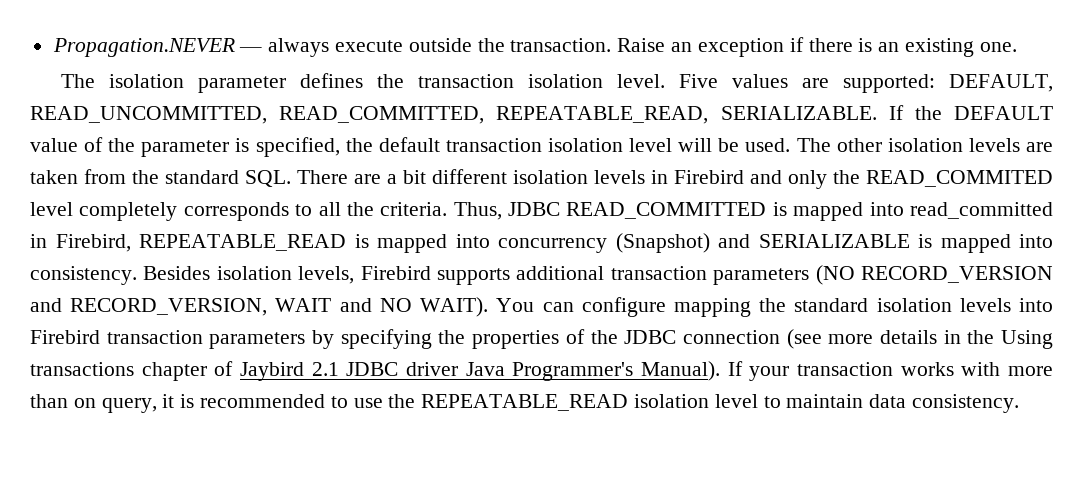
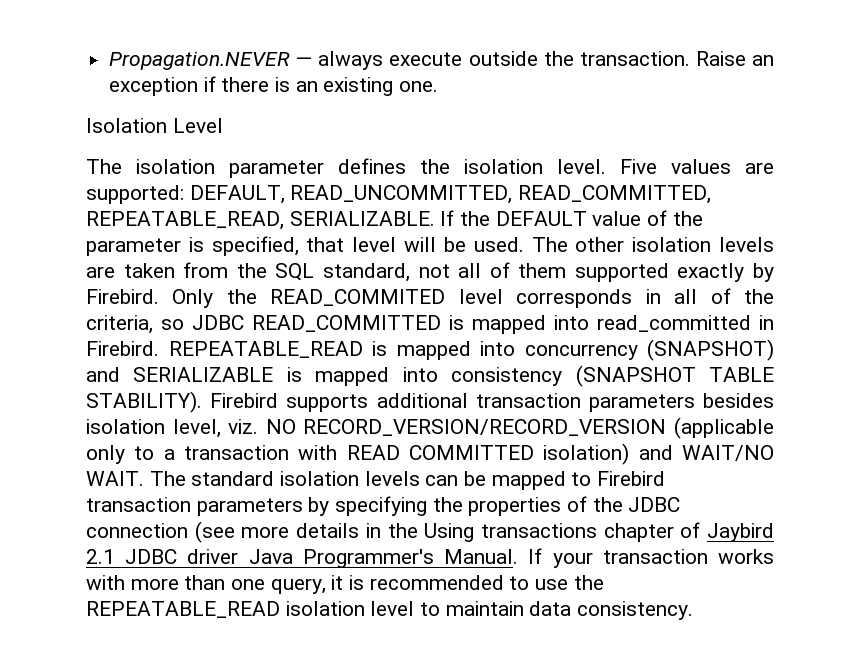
+ Isolation Level
- The isolation parameter defines the transaction isolation level.
+ The isolation parameter defines the isolation level.
- If the DEFAULT value of the parameter is specified, the default transaction isolation level will be used.
+ If the DEFAULT value of the parameter is specified, that level will be used.
- The other isolation levels are taken from the standard SQL. There are a bit different isolation levels in Firebird and only the READ_COMMITED level completely corresponds to all the criteria. Thus, JDBC READ_COMMITTED is mapped into read_committed in Firebird, REPEATABLE_READ is mapped into concurrency (Snapshot) and SERIALIZABLE is mapped into consistency. Besides isolation levels, Firebird supports additional transaction parameters (NO RECORD_VERSION and RECORD_VERSION, WAIT and NO WAIT). You can configure mapping the standard isolation levels into Firebird transaction parameters by specifying the properties of the JDBC connection (see more details in the Using transactions chapter of Jaybird 2.1 JDBC driver Java Programmer's Manual).
+ The other isolation levels are taken from the SQL standard, not all of them supported exactly by Firebird. Only the READ_COMMITED level corresponds in all of the criteria, so JDBC READ_COMMITTED is mapped into read_committed in Firebird. REPEATABLE_READ is mapped into concurrency (SNAPSHOT) and SERIALIZABLE is mapped into consistency (SNAPSHOT TABLE STABILITY). Firebird supports additional transaction parameters besides isolation level, viz. NO RECORD_VERSION/RECORD_VERSION (applicable only to a transaction with READ COMMITTED isolation) and WAIT/NO WAIT. The standard isolation levels can be mapped to Firebird transaction parameters by specifying the properties of the JDBC connection (see more details in the Using transactions chapter of Jaybird 2.1 JDBC driver Java Programmer's Manual.
- If your transaction works with more than on query, it is recommended to use the REPEATABLE_READ isolation level to maintain data consistency.
+ If your transaction works with more than one query, it is recommended to use the REPEATABLE_READ isolation level to maintain data consistency.

